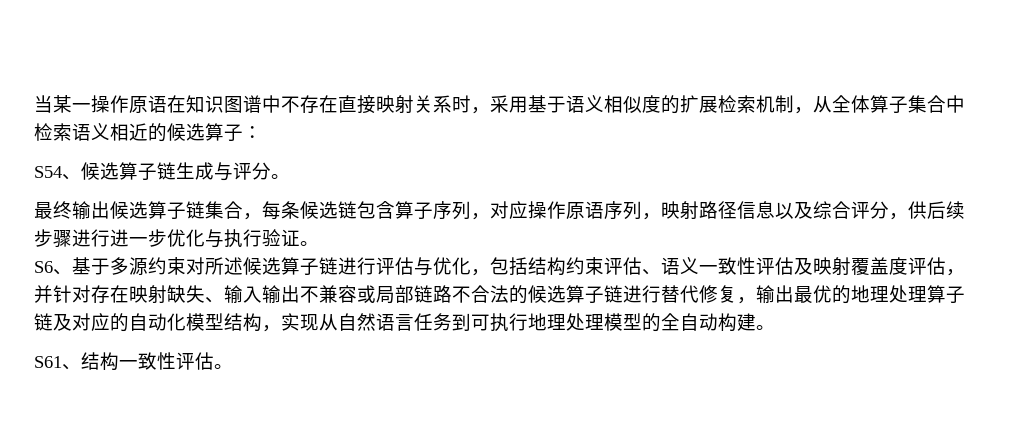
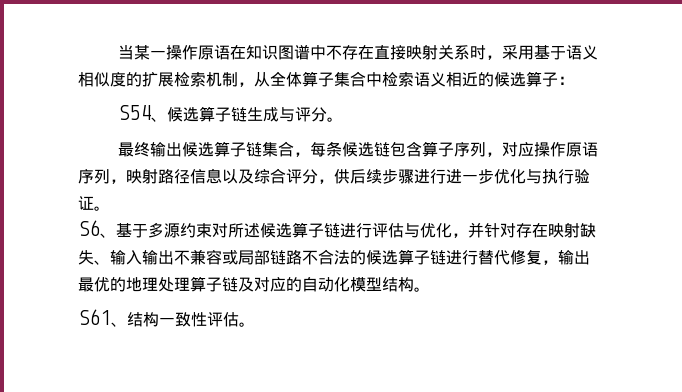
- S6、基于多源约束对所述候选算子链进行评估与优化，包括结构约束评估、语义一致性评估及映射覆盖度评估，并针对存在映射缺失、输入输出不兼容或局部链路不合法的候选算子链进行替代修复，输出最优的地理处理算子链及对应的自动化模型结构，实现从自然语言任务到可执行地理处理模型的全自动构建。
+ S6、基于多源约束对所述候选算子链进行评估与优化，并针对存在映射缺失、输入输出不兼容或局部链路不合法的候选算子链进行替代修复，输出最优的地理处理算子链及对应的自动化模型结构。

